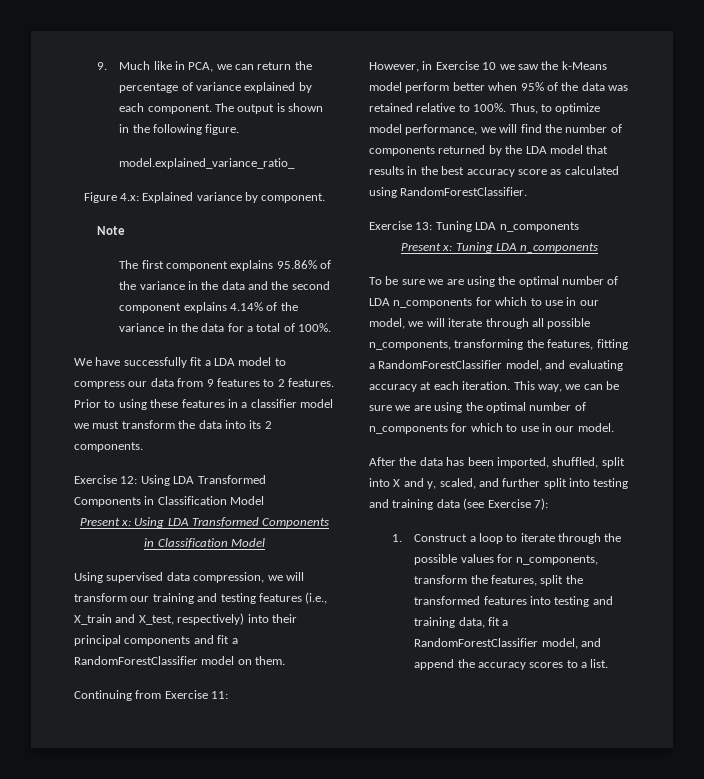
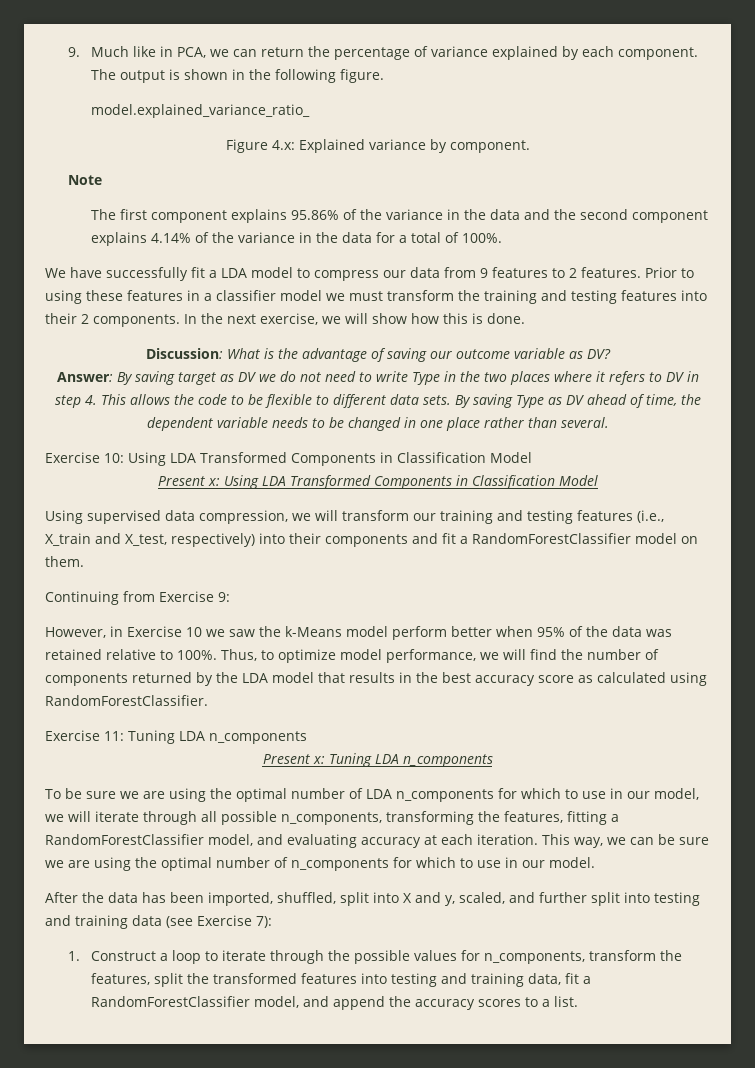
- Prior to using these features in a classifier model we must transform the data into its 2 components.
- Exercise 12: Using LDA Transformed Components in Classification Model
+ Prior to using these features in a classifier model we must transform the training and testing features into their 2 components. In the next exercise, we will show how this is done.
+ Discussion: What is the advantage of saving our outcome variable as DV?
+ Answer: By saving target as DV we do not need to write Type in the two places where it refers to DV in step 4. This allows the code to be flexible to different data sets. By saving Type as DV ahead of time, the dependent variable needs to be changed in one place rather than several.
+ Exercise 10: Using LDA Transformed Components in Classification Model
- Using supervised data compression, we will transform our training and testing features (i.e., X_train and X_test, respectively) into their principal components and fit a RandomForestClassifier model on them.
+ Using supervised data compression, we will transform our training and testing features (i.e., X_train and X_test, respectively) into their components and fit a RandomForestClassifier model on them.
- Continuing from Exercise 11:
+ Continuing from Exercise 9:
- Exercise 13: Tuning LDA n_components
+ Exercise 11: Tuning LDA n_components

